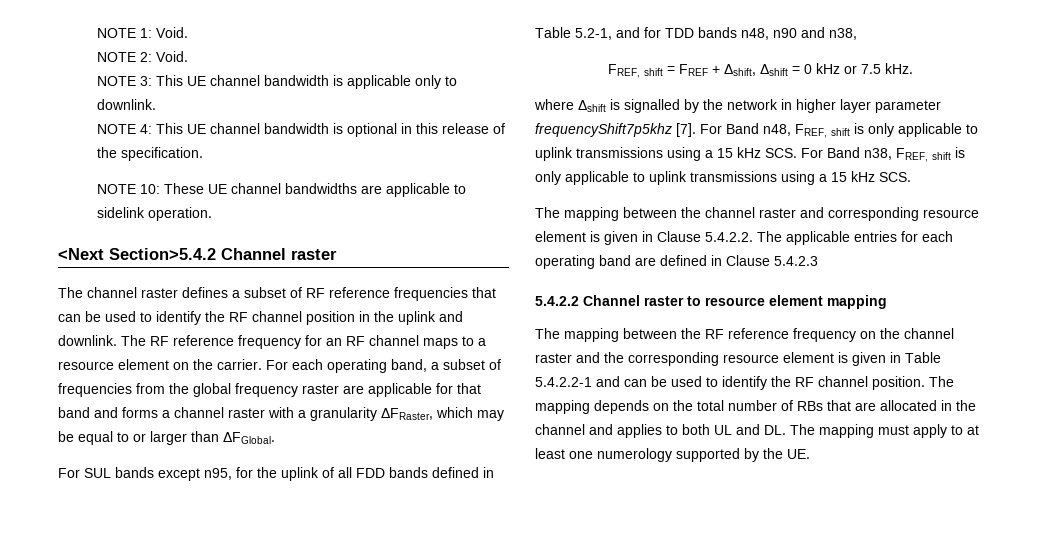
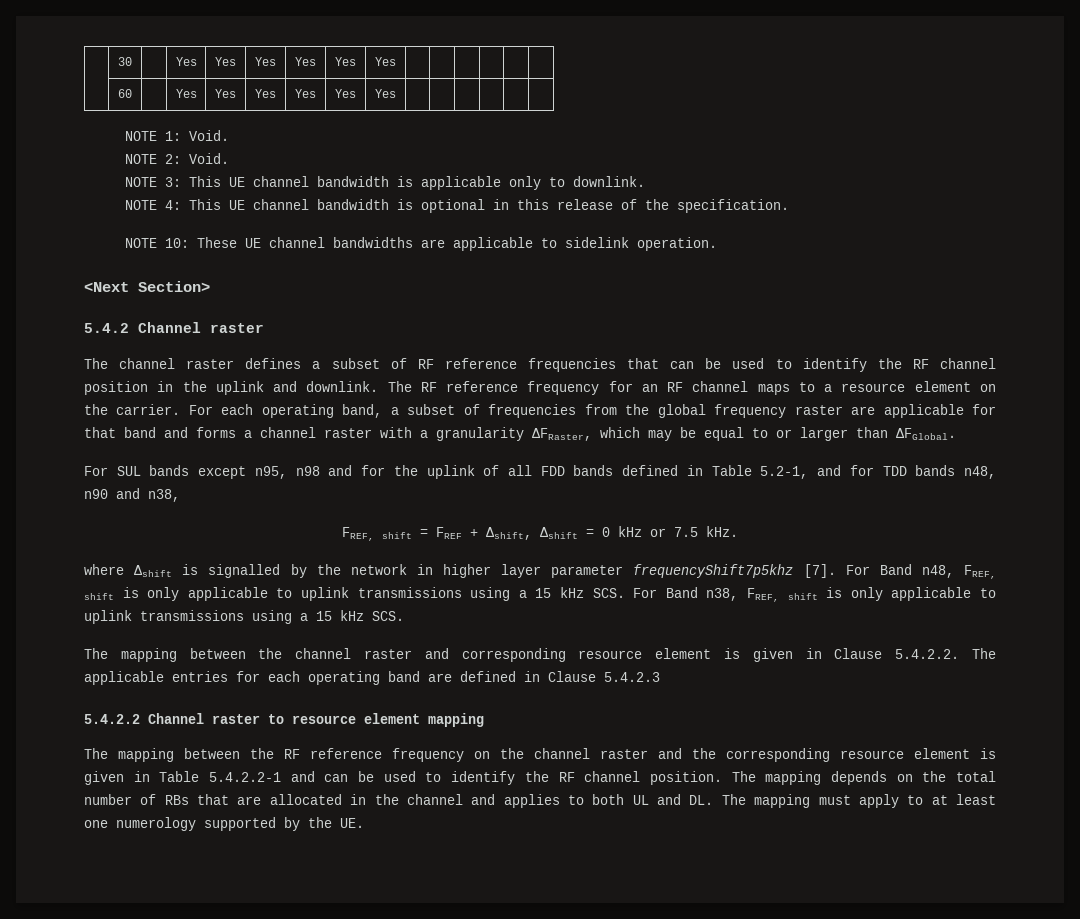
+ | 30 | | Yes | Yes | Yes | Yes | Yes | Yes | | | | | |
+ | 60 | | Yes | Yes | Yes | Yes | Yes | Yes | | | | | |
- <Next Section>5.4.2 Channel raster
+ <Next Section>
+ 5.4.2 Channel raster
- For SUL bands except n95, for the uplink of all FDD bands defined in Table 5.2-1, and for TDD bands n48, n90 and n38,
+ For SUL bands except n95, n98 and for the uplink of all FDD bands defined in Table 5.2-1, and for TDD bands n48, n90 and n38,

